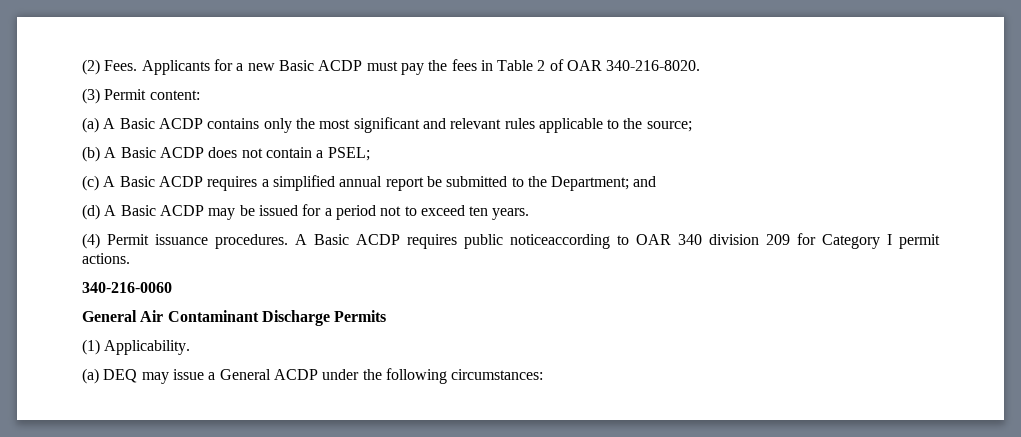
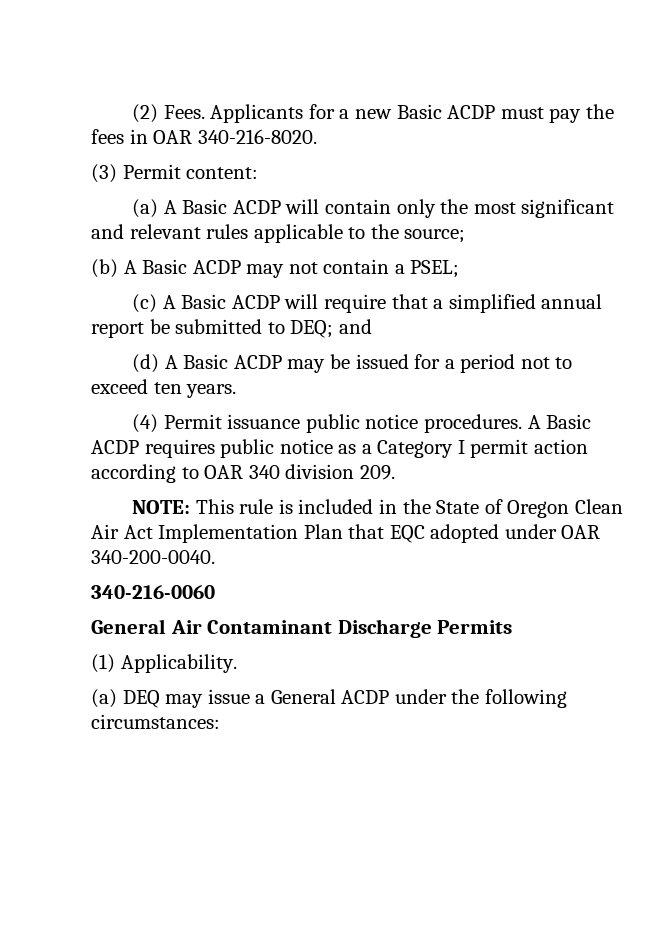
- Applicants for a new Basic ACDP must pay the fees in Table 2 of OAR 340-216-8020.
+ Applicants for a new Basic ACDP must pay the fees in OAR 340-216-8020.
- (a) A Basic ACDP contains only the most significant and relevant rules applicable to the source;
+ (a) A Basic ACDP will contain only the most significant and relevant rules applicable to the source;
- (b) A Basic ACDP does not contain a PSEL;
+ (b) A Basic ACDP may not contain a PSEL;
- (c) A Basic ACDP requires a simplified annual report be submitted to the Department; and
+ (c) A Basic ACDP will require that a simplified annual report be submitted to DEQ; and
- (4) Permit issuance procedures.
+ (4) Permit issuance public notice procedures.
- A Basic ACDP requires public noticeaccording to OAR 340 division 209 for Category I permit actions.
+ A Basic ACDP requires public notice as a Category I permit action according to OAR 340 division 209.
+ NOTE: This rule is included in the State of Oregon Clean Air Act Implementation Plan that EQC adopted under OAR 340-200-0040.

